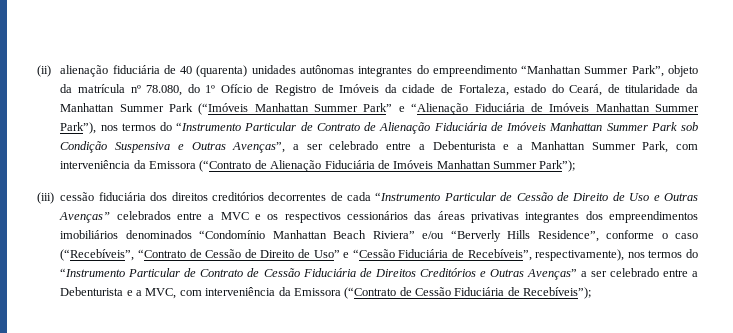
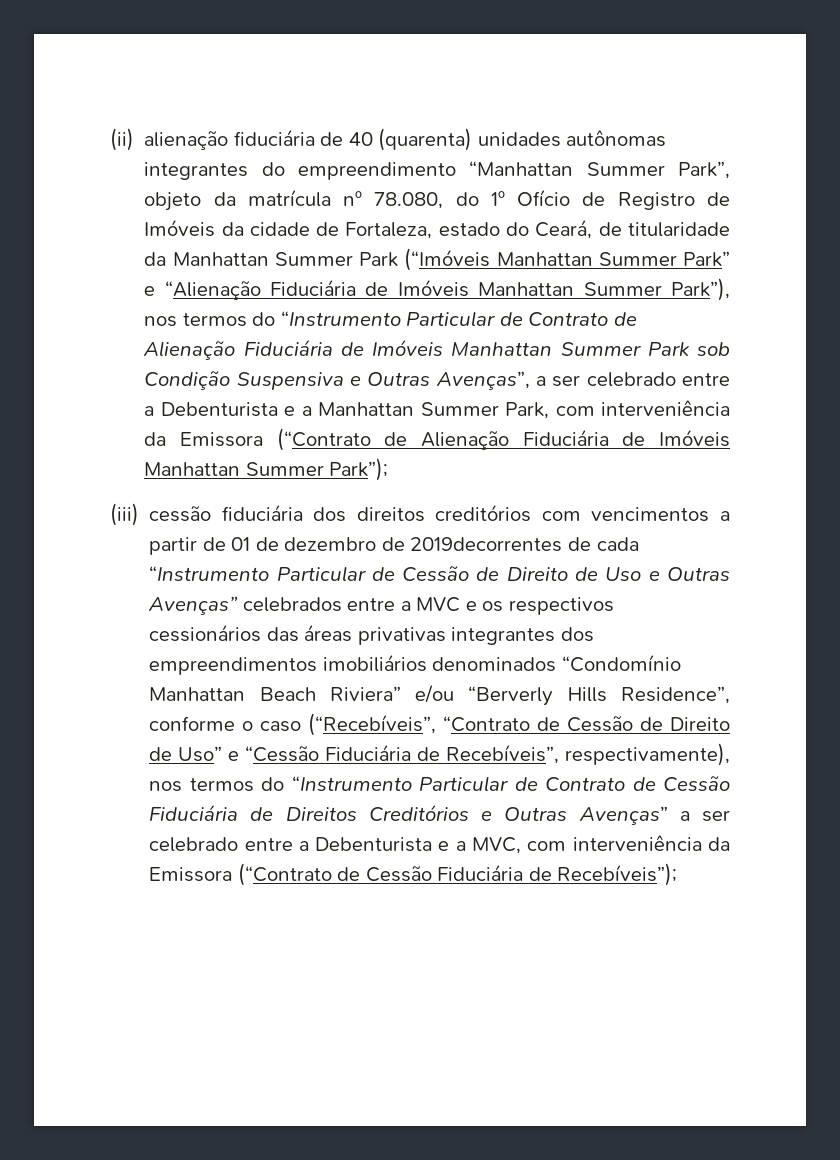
- (iii) cessão fiduciária dos direitos creditórios decorrentes de cada “Instrumento Particular de Cessão de Direito de Uso e Outras Avenças” celebrados entre a MVC e os respectivos cessionários das áreas privativas integrantes dos empreendimentos imobiliários denominados “Condomínio Manhattan Beach Riviera” e/ou “Berverly Hills Residence”, conforme o caso (“Recebíveis”, “Contrato de Cessão de Direito de Uso” e “Cessão Fiduciária de Recebíveis”, respectivamente), nos termos do “Instrumento Particular de Contrato de Cessão Fiduciária de Direitos Creditórios e Outras Avenças” a ser celebrado entre a Debenturista e a MVC, com interveniência da Emissora (“Contrato de Cessão Fiduciária de Recebíveis”);
+ (iii) cessão fiduciária dos direitos creditórios com vencimentos a partir de 01 de dezembro de 2019decorrentes de cada “Instrumento Particular de Cessão de Direito de Uso e Outras Avenças” celebrados entre a MVC e os respectivos cessionários das áreas privativas integrantes dos empreendimentos imobiliários denominados “Condomínio Manhattan Beach Riviera” e/ou “Berverly Hills Residence”, conforme o caso (“Recebíveis”, “Contrato de Cessão de Direito de Uso” e “Cessão Fiduciária de Recebíveis”, respectivamente), nos termos do “Instrumento Particular de Contrato de Cessão Fiduciária de Direitos Creditórios e Outras Avenças” a ser celebrado entre a Debenturista e a MVC, com interveniência da Emissora (“Contrato de Cessão Fiduciária de Recebíveis”);

